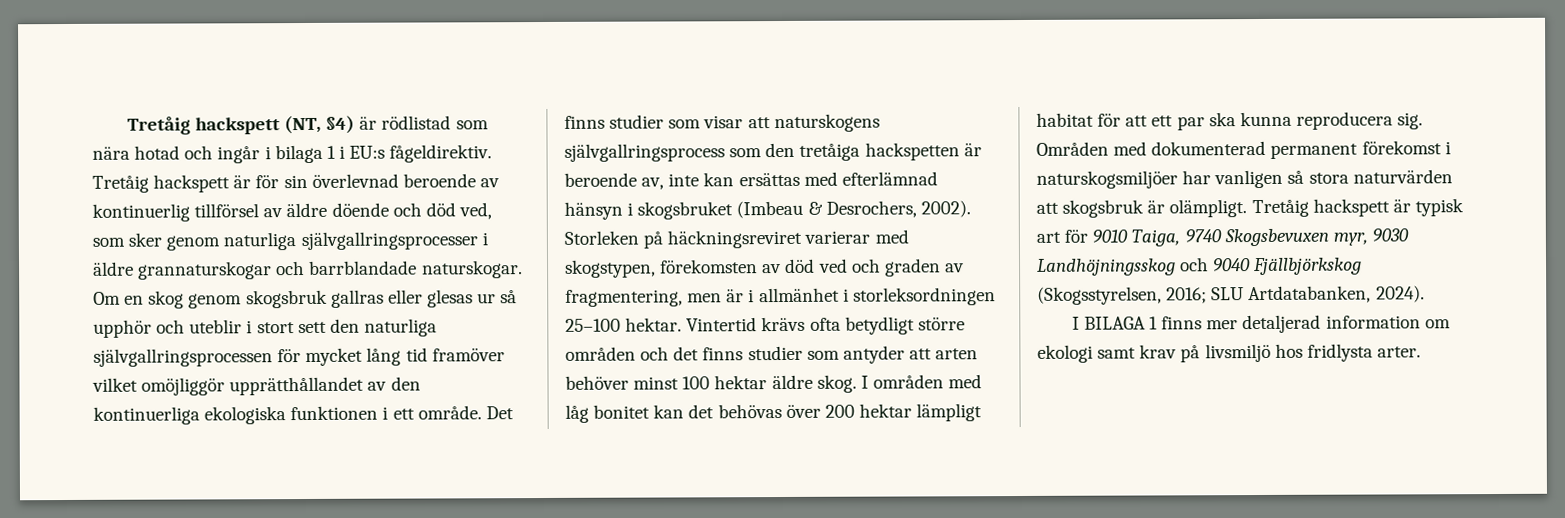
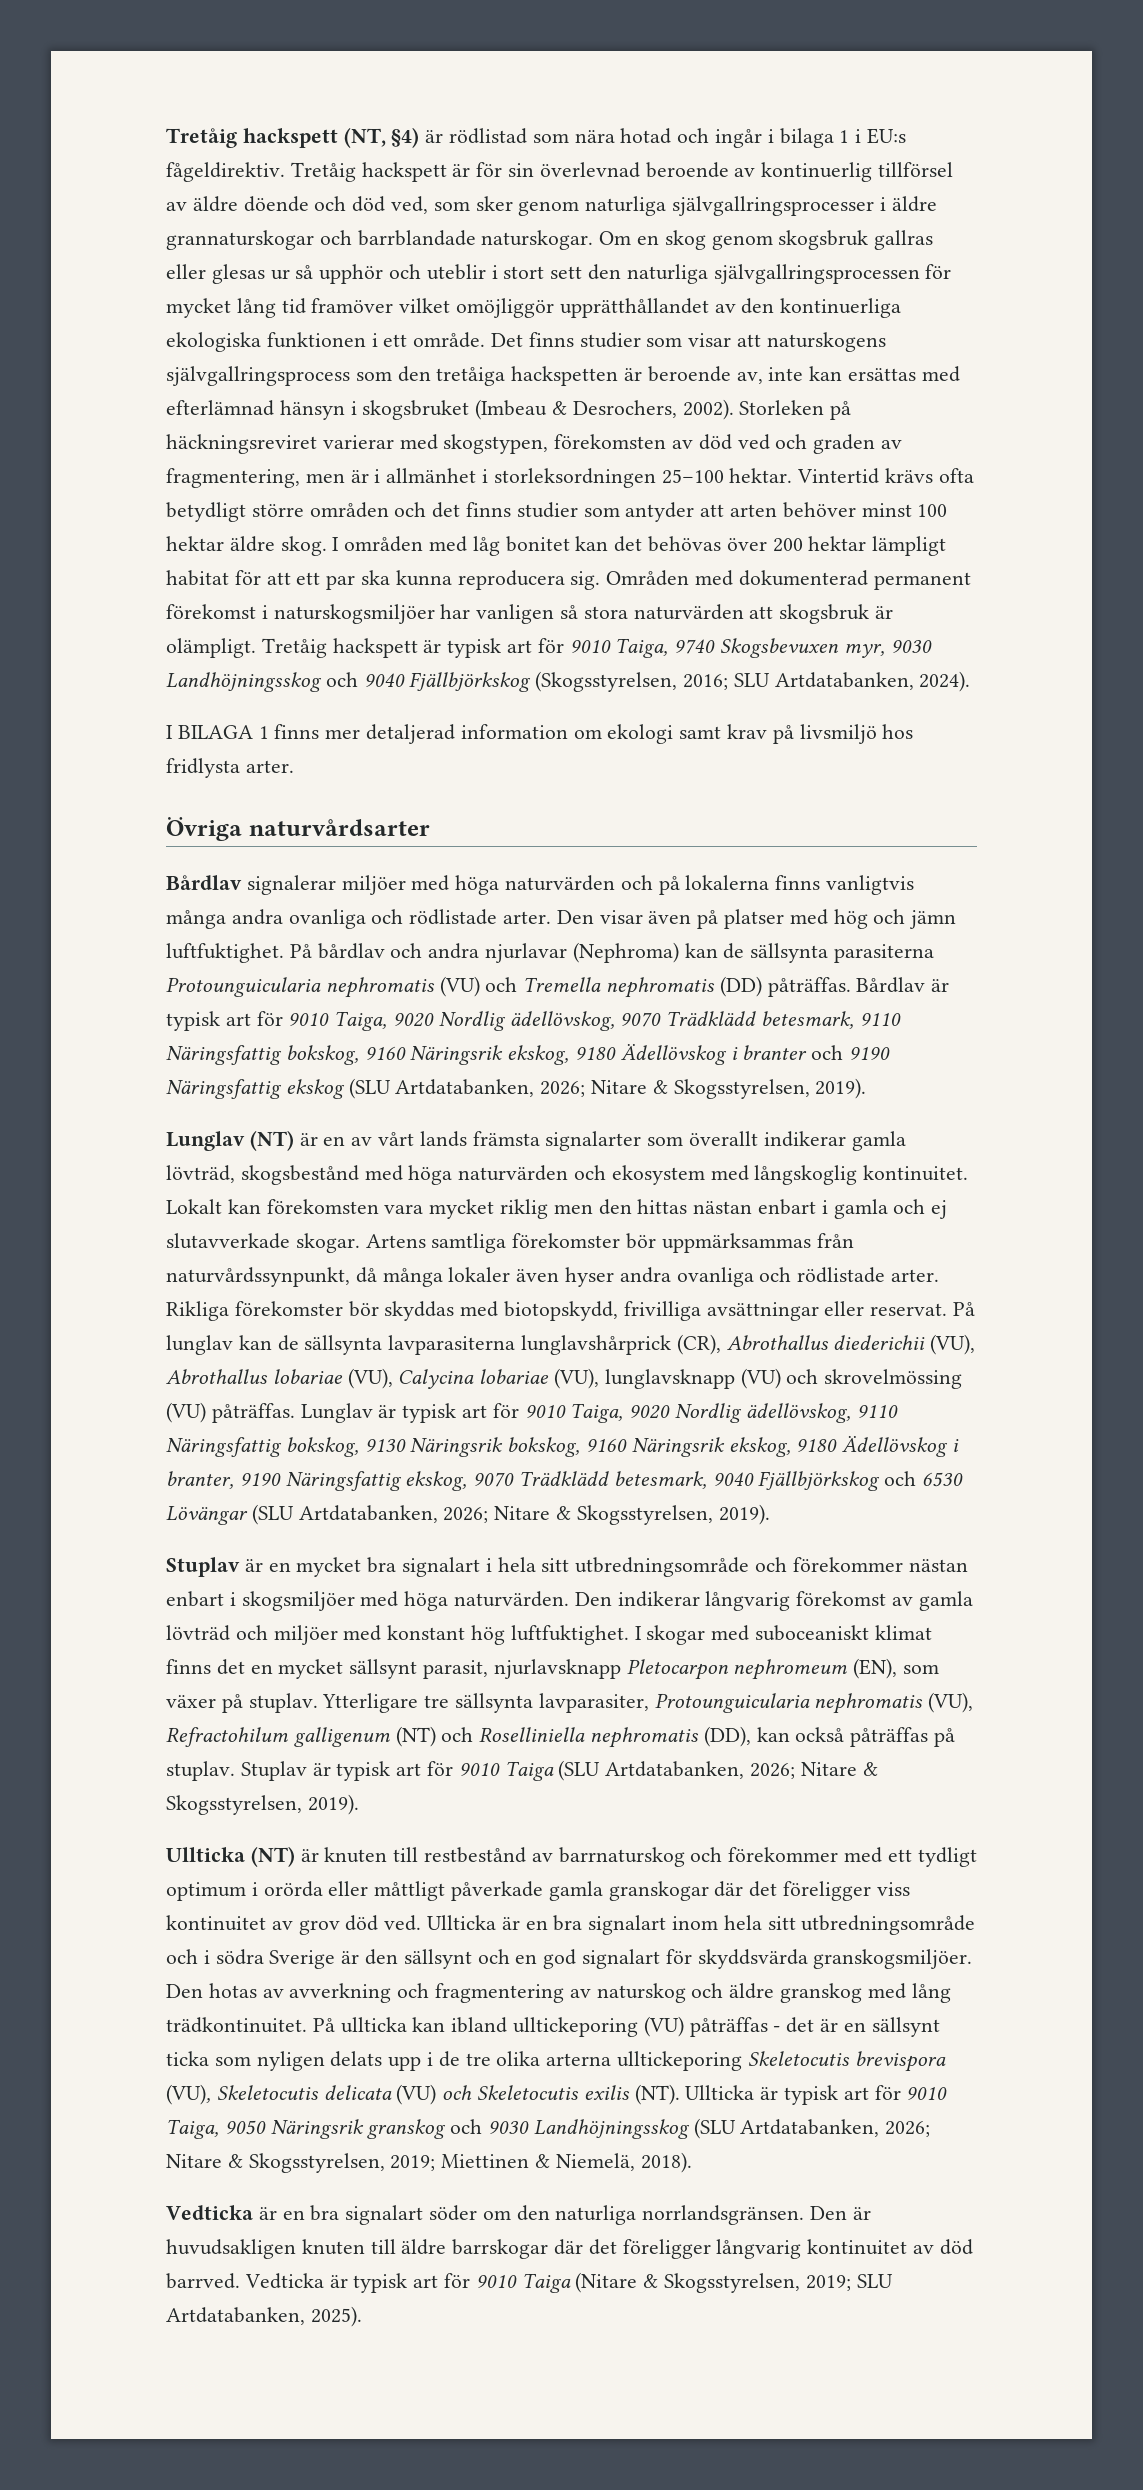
+ Övriga naturvårdsarter
+ Bårdlav signalerar miljöer med höga naturvärden och på lokalerna finns vanligtvis många andra ovanliga och rödlistade arter. Den visar även på platser med hög och jämn luftfuktighet. På bårdlav och andra njurlavar (Nephroma) kan de sällsynta parasiterna Protounguicularia nephromatis (VU) och Tremella nephromatis (DD) påträffas. Bårdlav är typisk art för 9010 Taiga, 9020 Nordlig ädellövskog, 9070 Trädklädd betesmark, 9110 Näringsfattig bokskog, 9160 Näringsrik ekskog, 9180 Ädellövskog i branter och 9190 Näringsfattig ekskog (SLU Artdatabanken, 2026; Nitare & Skogsstyrelsen, 2019).
+ Lunglav (NT) är en av vårt lands främsta signalarter som överallt indikerar gamla lövträd, skogsbestånd med höga naturvärden och ekosystem med långskoglig kontinuitet. Lokalt kan förekomsten vara mycket riklig men den hittas nästan enbart i gamla och ej slutavverkade skogar. Artens samtliga förekomster bör uppmärksammas från naturvårdssynpunkt, då många lokaler även hyser andra ovanliga och rödlistade arter. Rikliga förekomster bör skyddas med biotopskydd, frivilliga avsättningar eller reservat. På lunglav kan de sällsynta lavparasiterna lunglavshårprick (CR), Abrothallus diederichii (VU), Abrothallus lobariae (VU), Calycina lobariae (VU), lunglavsknapp (VU) och skrovelmössing (VU) påträffas. Lunglav är typisk art för 9010 Taiga, 9020 Nordlig ädellövskog, 9110 Näringsfattig bokskog, 9130 Näringsrik bokskog, 9160 Näringsrik ekskog, 9180 Ädellövskog i branter, 9190 Näringsfattig ekskog, 9070 Trädklädd betesmark, 9040 Fjällbjörkskog och 6530 Lövängar (SLU Artdatabanken, 2026; Nitare & Skogsstyrelsen, 2019).
+ Stuplav är en mycket bra signalart i hela sitt utbredningsområde och förekommer nästan enbart i skogsmiljöer med höga naturvärden. Den indikerar långvarig förekomst av gamla lövträd och miljöer med konstant hög luftfuktighet. I skogar med suboceaniskt klimat finns det en mycket sällsynt parasit, njurlavsknapp Pletocarpon nephromeum (EN), som växer på stuplav. Ytterligare tre sällsynta lavparasiter, Protounguicularia nephromatis (VU), Refractohilum galligenum (NT) och Roselliniella nephromatis (DD), kan också påträffas på stuplav. Stuplav är typisk art för 9010 Taiga (SLU Artdatabanken, 2026; Nitare & Skogsstyrelsen, 2019).
+ Ullticka (NT) är knuten till restbestånd av barrnaturskog och förekommer med ett tydligt optimum i orörda eller måttligt påverkade gamla granskogar där det föreligger viss kontinuitet av grov död ved. Ullticka är en bra signalart inom hela sitt utbredningsområde och i södra Sverige är den sällsynt och en god signalart för skyddsvärda granskogsmiljöer. Den hotas av avverkning och fragmentering av naturskog och äldre granskog med lång trädkontinuitet. På ullticka kan ibland ulltickeporing (VU) påträffas - det är en sällsynt ticka som nyligen delats upp i de tre olika arterna ulltickeporing Skeletocutis brevispora (VU), Skeletocutis delicata (VU) och Skeletocutis exilis (NT). Ullticka är typisk art för 9010 Taiga, 9050 Näringsrik granskog och 9030 Landhöjningsskog (SLU Artdatabanken, 2026; Nitare & Skogsstyrelsen, 2019; Miettinen & Niemelä, 2018).
+ Vedticka är en bra signalart söder om den naturliga norrlandsgränsen. Den är huvudsakligen knuten till äldre barrskogar där det föreligger långvarig kontinuitet av död barrved. Vedticka är typisk art för 9010 Taiga (Nitare & Skogsstyrelsen, 2019; SLU Artdatabanken, 2025).

